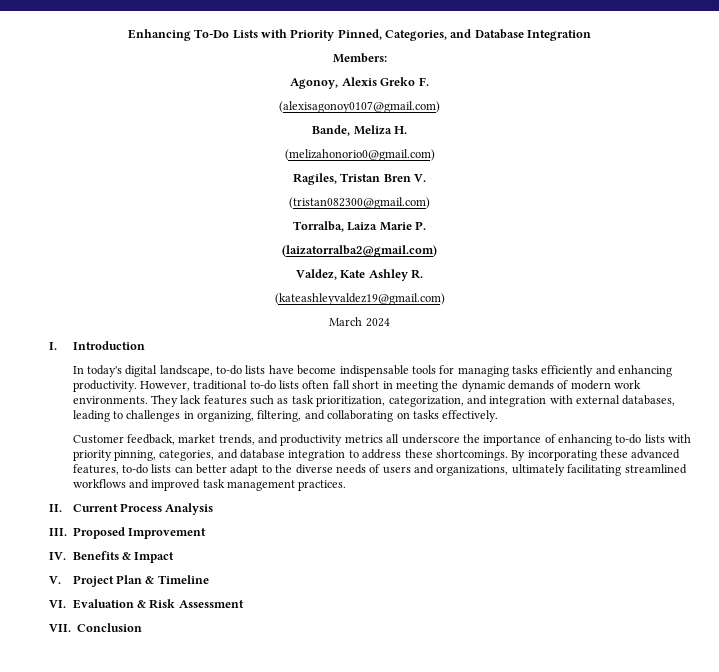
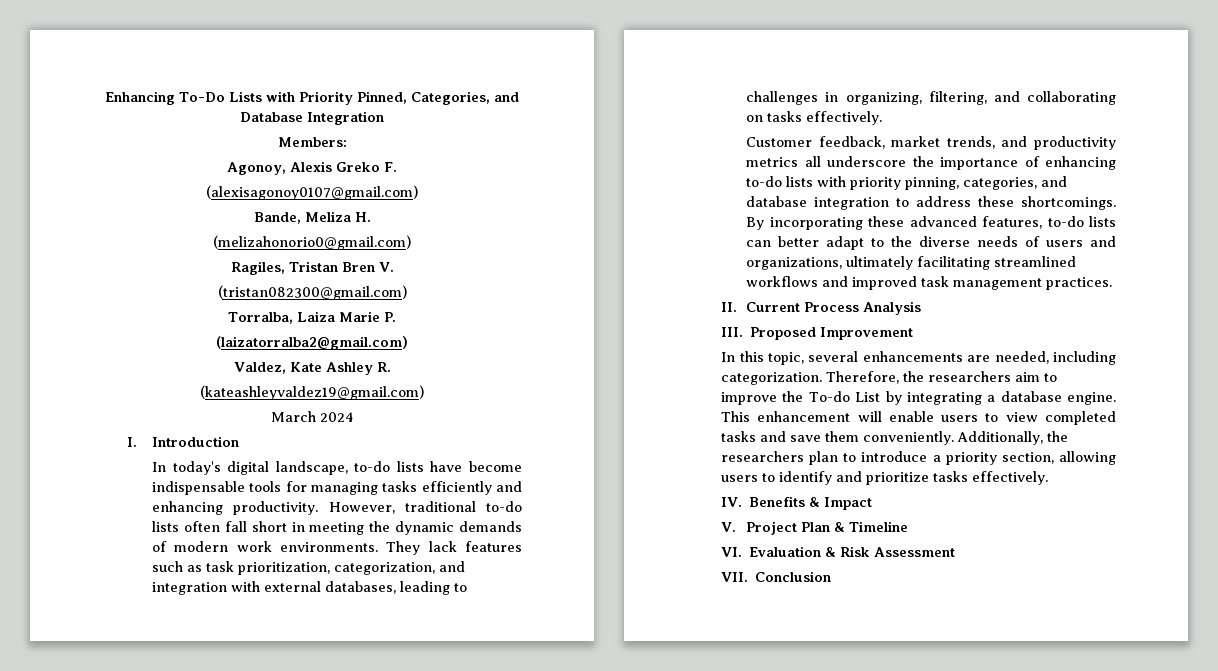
+ In this topic, several enhancements are needed, including categorization. Therefore, the researchers aim to improve the To-do List by integrating a database engine. This enhancement will enable users to view completed tasks and save them conveniently. Additionally, the researchers plan to introduce a priority section, allowing users to identify and prioritize tasks effectively.

